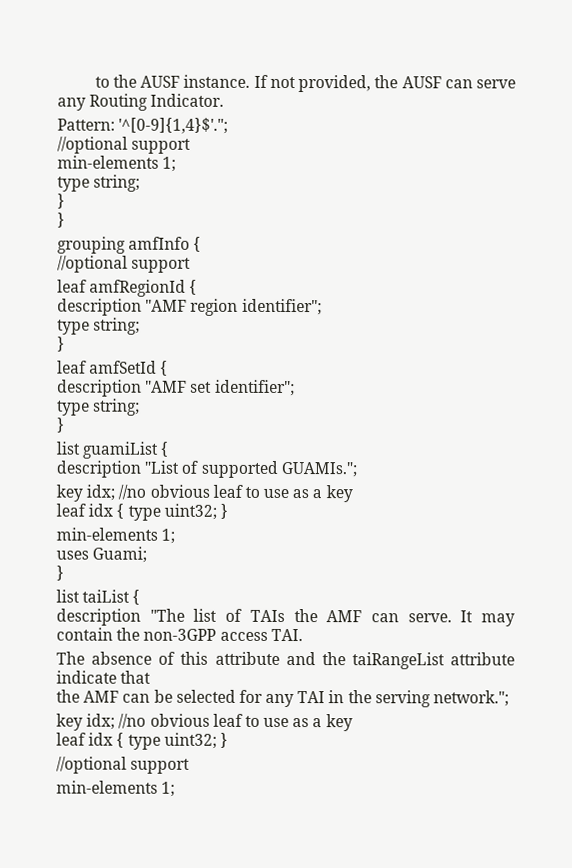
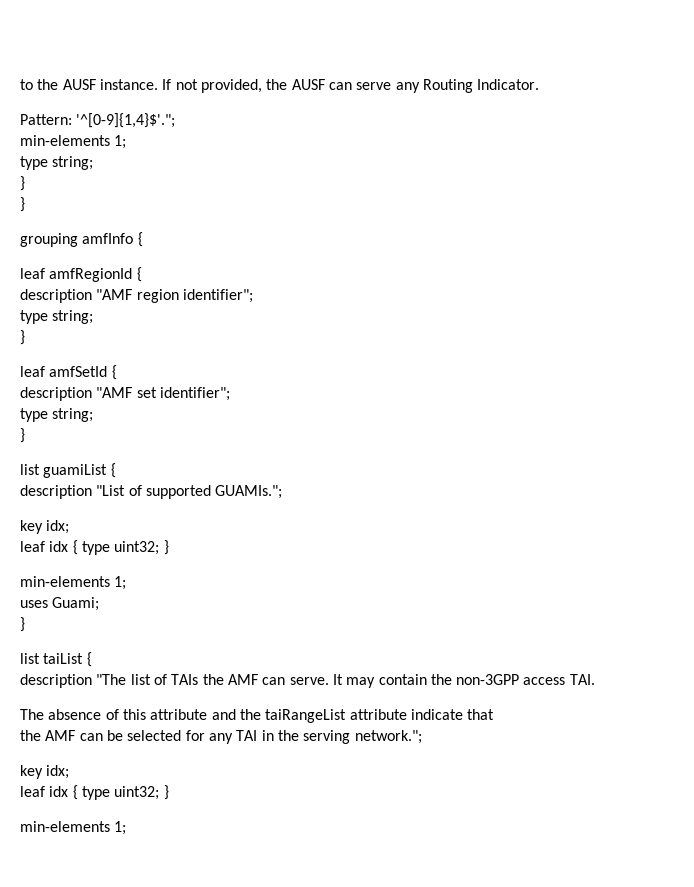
  Pattern: '^[0-9]{1,4}$'.";
- //optional support
  grouping amfInfo {
- //optional support
  description "List of supported GUAMIs.";
- key idx; //no obvious leaf to use as a key
+ key idx;
  the AMF can be selected for any TAI in the serving network.";
- key idx; //no obvious leaf to use as a key
+ key idx;
  leaf idx { type uint32; }
- //optional support

